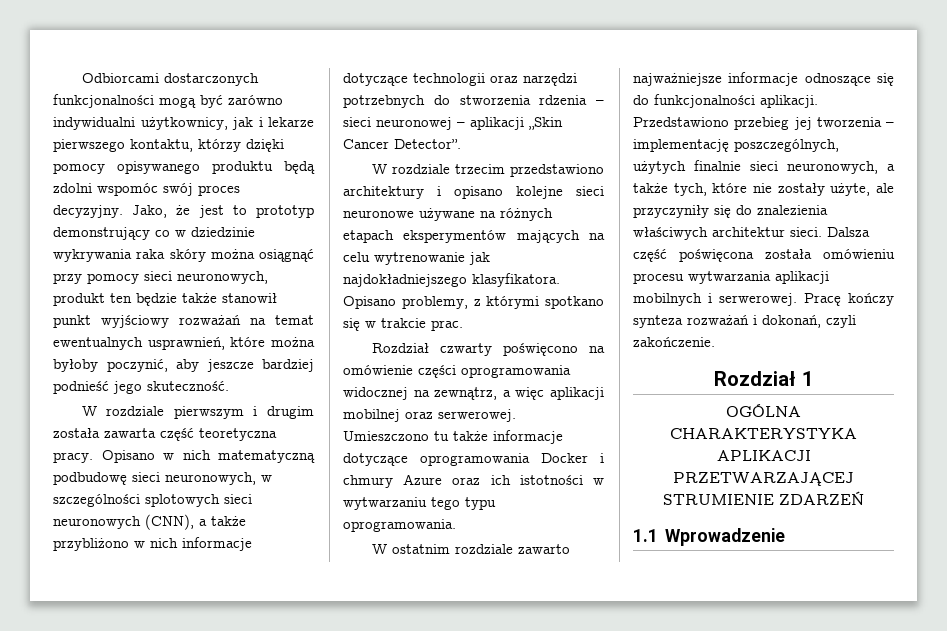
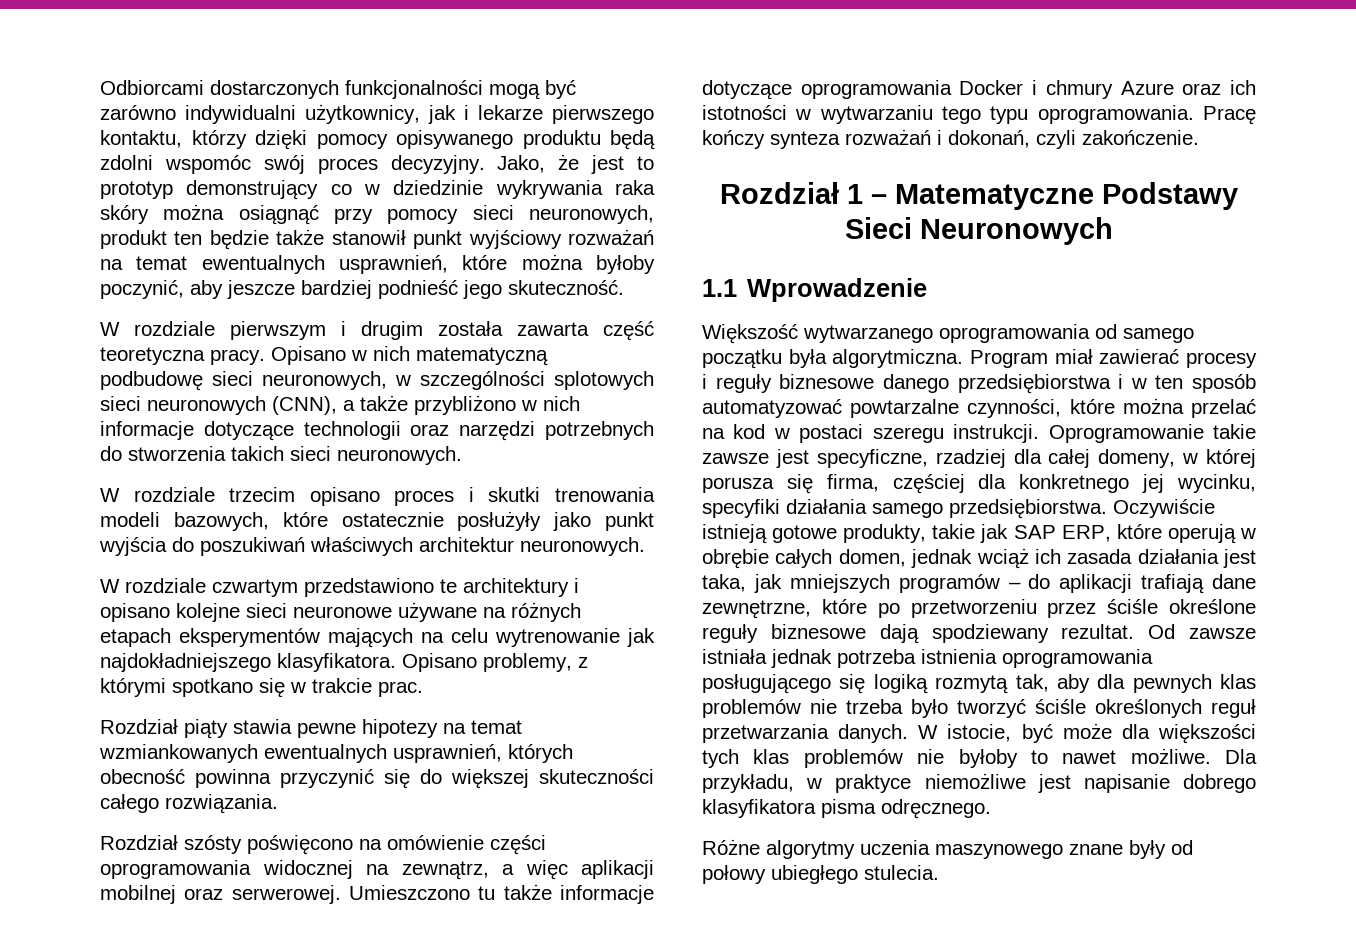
- Opisano w nich matematyczną podbudowę sieci neuronowych, w szczególności splotowych sieci neuronowych (CNN), a także przybliżono w nich informacje dotyczące technologii oraz narzędzi potrzebnych do stworzenia rdzenia – sieci neuronowej – aplikacji „Skin Cancer Detector”.
- W rozdziale trzecim przedstawiono architektury i opisano kolejne sieci neuronowe używane na różnych etapach eksperymentów mających na celu wytrenowanie jak najdokładniejszego klasyfikatora.
+ Opisano w nich matematyczną podbudowę sieci neuronowych, w szczególności splotowych sieci neuronowych (CNN), a także przybliżono w nich informacje dotyczące technologii oraz narzędzi potrzebnych do stworzenia takich sieci neuronowych.
+ W rozdziale trzecim opisano proces i skutki trenowania modeli bazowych, które ostatecznie posłużyły jako punkt wyjścia do poszukiwań właściwych architektur neuronowych.
+ W rozdziale czwartym przedstawiono te architektury i opisano kolejne sieci neuronowe używane na różnych etapach eksperymentów mających na celu wytrenowanie jak najdokładniejszego klasyfikatora.
- Rozdział czwarty poświęcono na omówienie części oprogramowania widocznej na zewnątrz, a więc aplikacji mobilnej oraz serwerowej.
+ Rozdział piąty stawia pewne hipotezy na temat wzmiankowanych ewentualnych usprawnień, których obecność powinna przyczynić się do większej skuteczności całego rozwiązania.
+ Rozdział szósty poświęcono na omówienie części oprogramowania widocznej na zewnątrz, a więc aplikacji mobilnej oraz serwerowej.
- Umieszczono tu także informacje dotyczące oprogramowania Docker i chmury Azure oraz ich istotności w wytwarzaniu tego typu oprogramowania.
- W ostatnim rozdziale zawarto najważniejsze informacje odnoszące się do funkcjonalności aplikacji. Przedstawiono przebieg jej tworzenia – implementację poszczególnych, użytych finalnie sieci neuronowych, a także tych, które nie zostały użyte, ale przyczyniły się do znalezienia właściwych architektur sieci. Dalsza część poświęcona została omówieniu procesu wytwarzania aplikacji mobilnych i serwerowej. Pracę kończy synteza rozważań i dokonań, czyli zakończenie.
+ Umieszczono tu także informacje dotyczące oprogramowania Docker i chmury Azure oraz ich istotności w wytwarzaniu tego typu oprogramowania. Pracę kończy synteza rozważań i dokonań, czyli zakończenie.
- Rozdział 1
- OGÓLNA CHARAKTERYSTYKA APLIKACJI PRZETWARZAJĄCEJ STRUMIENIE ZDARZEŃ
+ Rozdział 1 – Matematyczne Podstawy Sieci Neuronowych
  1.1 Wprowadzenie
+ Większość wytwarzanego oprogramowania od samego początku była algorytmiczna. Program miał zawierać procesy i reguły biznesowe danego przedsiębiorstwa i w ten sposób automatyzować powtarzalne czynności, które można przelać na kod w postaci szeregu instrukcji. Oprogramowanie takie zawsze jest specyficzne, rzadziej dla całej domeny, w której porusza się firma, częściej dla konkretnego jej wycinku, specyfiki działania samego przedsiębiorstwa. Oczywiście istnieją gotowe produkty, takie jak SAP ERP, które operują w obrębie całych domen, jednak wciąż ich zasada działania jest taka, jak mniejszych programów – do aplikacji trafiają dane zewnętrzne, które po przetworzeniu przez ściśle określone reguły biznesowe dają spodziewany rezultat. Od zawsze istniała jednak potrzeba istnienia oprogramowania posługującego się logiką rozmytą tak, aby dla pewnych klas problemów nie trzeba było tworzyć ściśle określonych reguł przetwarzania danych. W istocie, być może dla większości tych klas problemów nie byłoby to nawet możliwe. Dla przykładu, w praktyce niemożliwe jest napisanie dobrego klasyfikatora pisma odręcznego.
+ Różne algorytmy uczenia maszynowego znane były od połowy ubiegłego stulecia.

